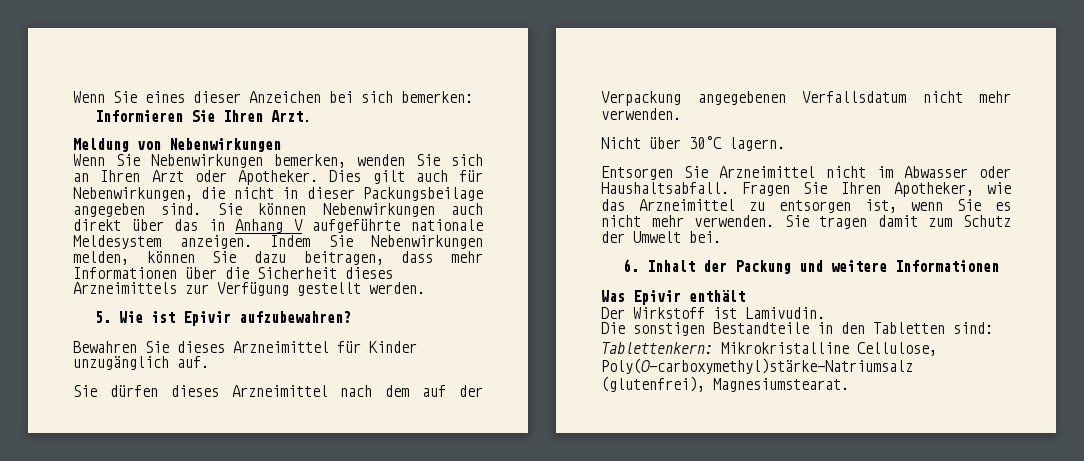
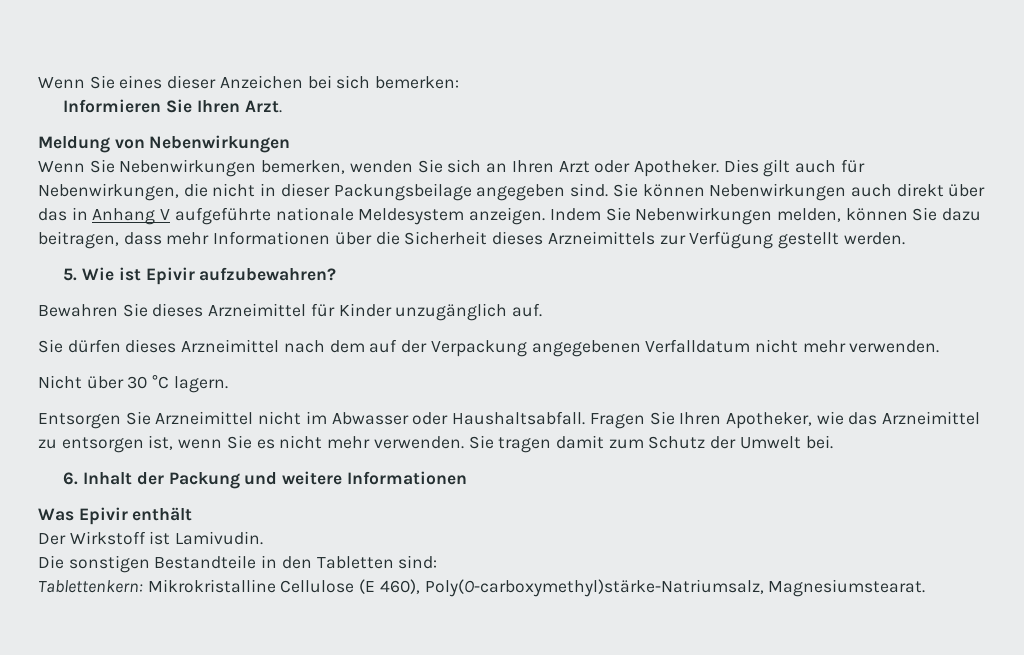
- Sie dürfen dieses Arzneimittel nach dem auf der Verpackung angegebenen Verfallsdatum nicht mehr verwenden.
+ Sie dürfen dieses Arzneimittel nach dem auf der Verpackung angegebenen Verfalldatum nicht mehr verwenden.
- Nicht über 30°C lagern.
+ Nicht über 30 °C lagern.
- Tablettenkern: Mikrokristalline Cellulose, Poly(O-carboxymethyl)stärke-Natriumsalz (glutenfrei), Magnesiumstearat.
+ Tablettenkern: Mikrokristalline Cellulose (E 460), Poly(O-carboxymethyl)stärke-Natriumsalz, Magnesiumstearat.

